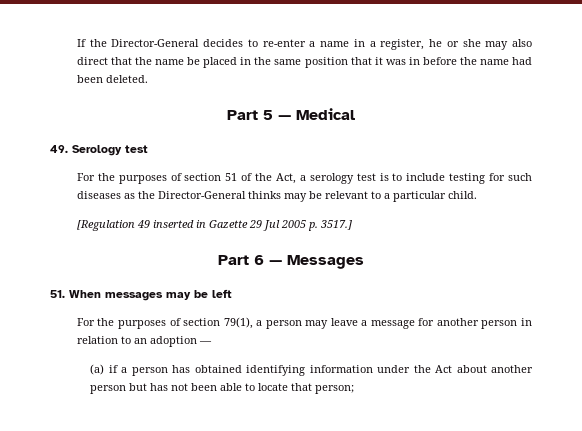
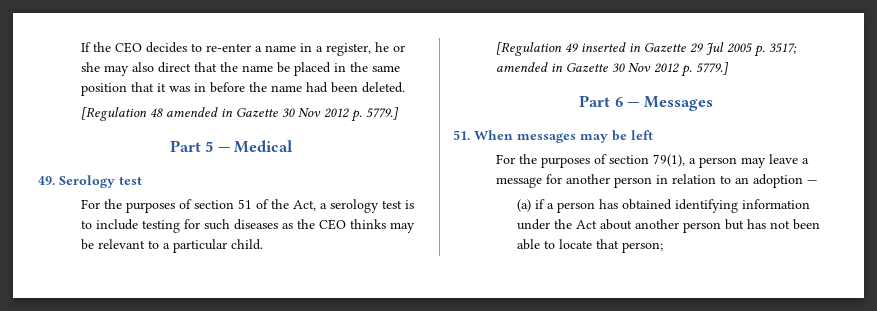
- If the Director-General decides to re-enter a name in a register, he or she may also direct that the name be placed in the same position that it was in before the name had been deleted.
+ If the CEO decides to re-enter a name in a register, he or she may also direct that the name be placed in the same position that it was in before the name had been deleted.
+ [Regulation 48 amended in Gazette 30 Nov 2012 p. 5779.]
- For the purposes of section 51 of the Act, a serology test is to include testing for such diseases as the Director-General thinks may be relevant to a particular child.
+ For the purposes of section 51 of the Act, a serology test is to include testing for such diseases as the CEO thinks may be relevant to a particular child.
- [Regulation 49 inserted in Gazette 29 Jul 2005 p. 3517.]
+ [Regulation 49 inserted in Gazette 29 Jul 2005 p. 3517; amended in Gazette 30 Nov 2012 p. 5779.]

